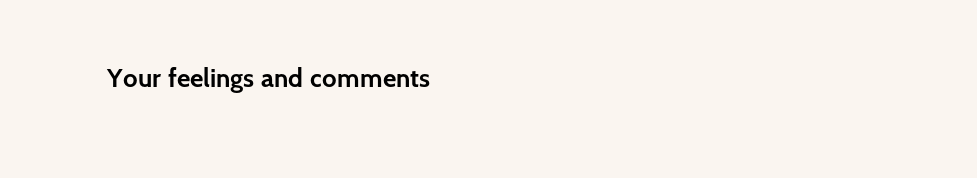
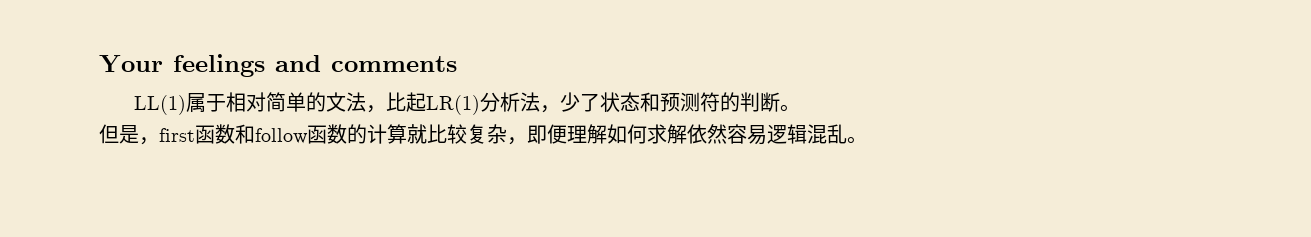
+ LL(1)属于相对简单的文法，比起LR(1)分析法，少了状态和预测符的判断。
+ 但是，first函数和follow函数的计算就比较复杂，即便理解如何求解依然容易逻辑混乱。

